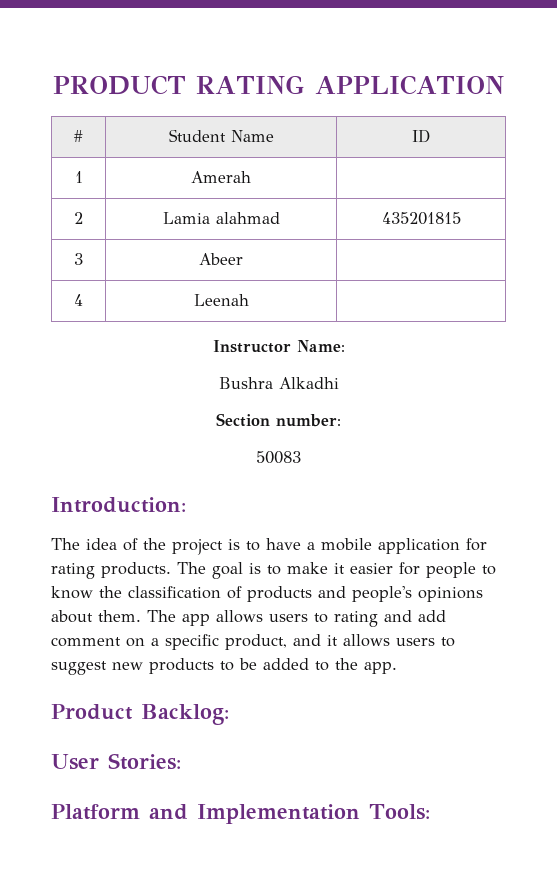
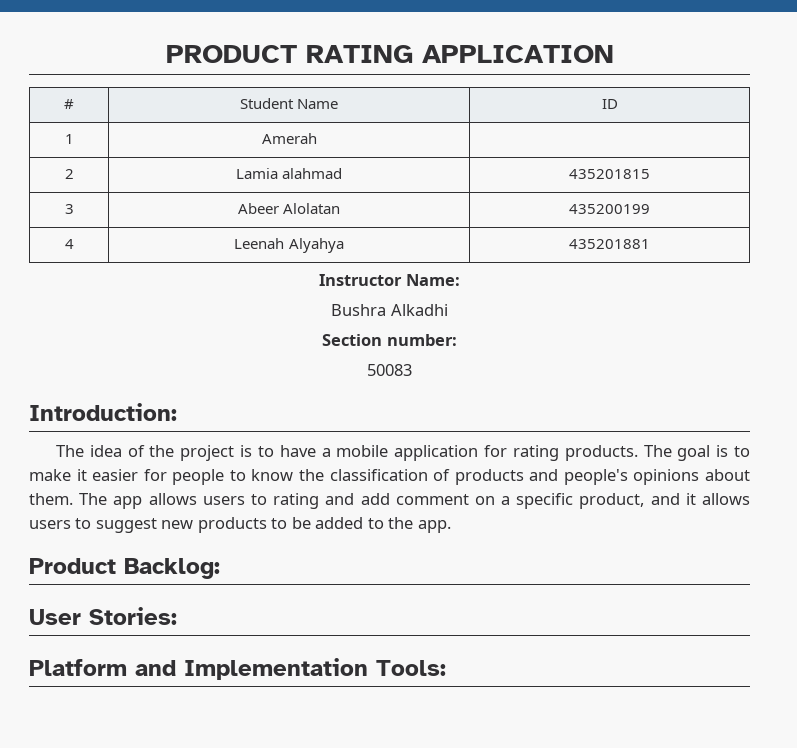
- 3 | Abeer |
+ 3 | Abeer Alolatan | 435200199
- 4 | Leenah |
+ 4 | Leenah Alyahya | 435201881

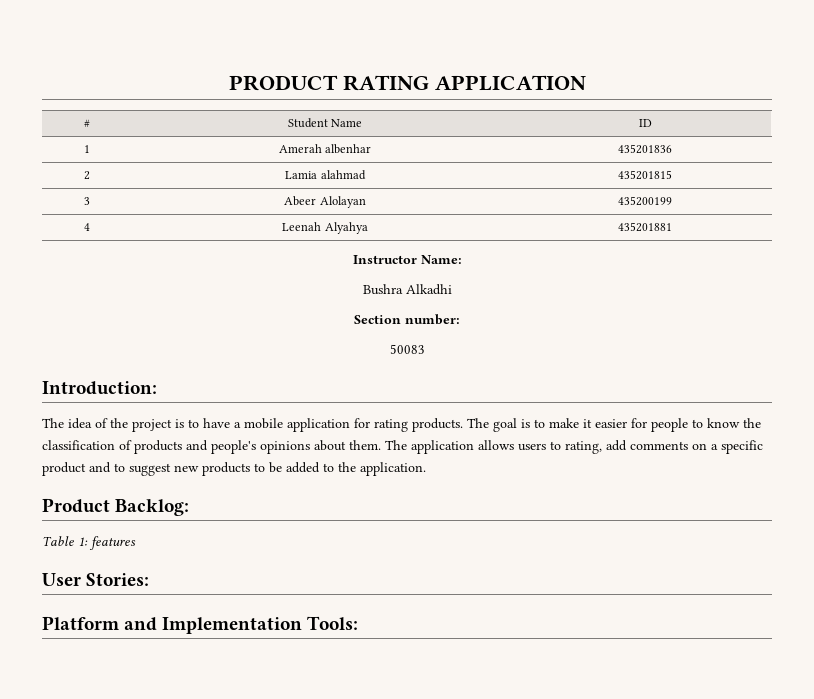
- 1 | Amerah |
+ 1 | Amerah albenhar | 435201836
- 3 | Abeer Alolatan | 435200199
+ 3 | Abeer Alolayan | 435200199
- The app allows users to rating and add comment on a specific product, and it allows users to suggest new products to be added to the app.
+ The application allows users to rating, add comments on a specific product and to suggest new products to be added to the application.
+ Table 1: features

